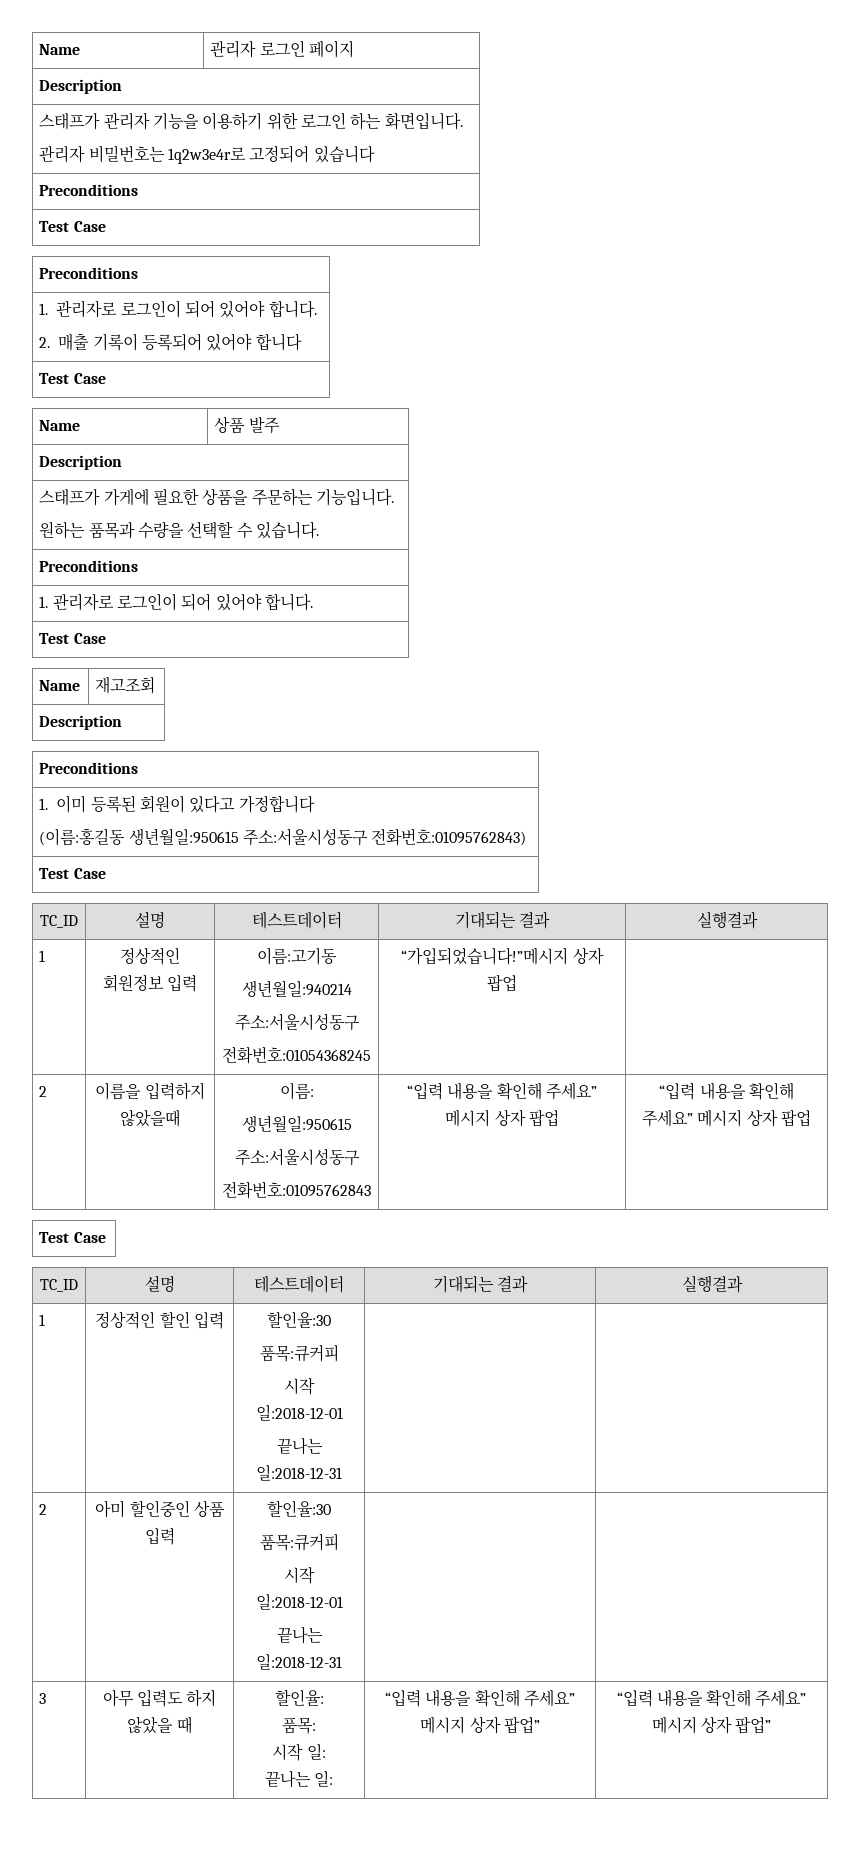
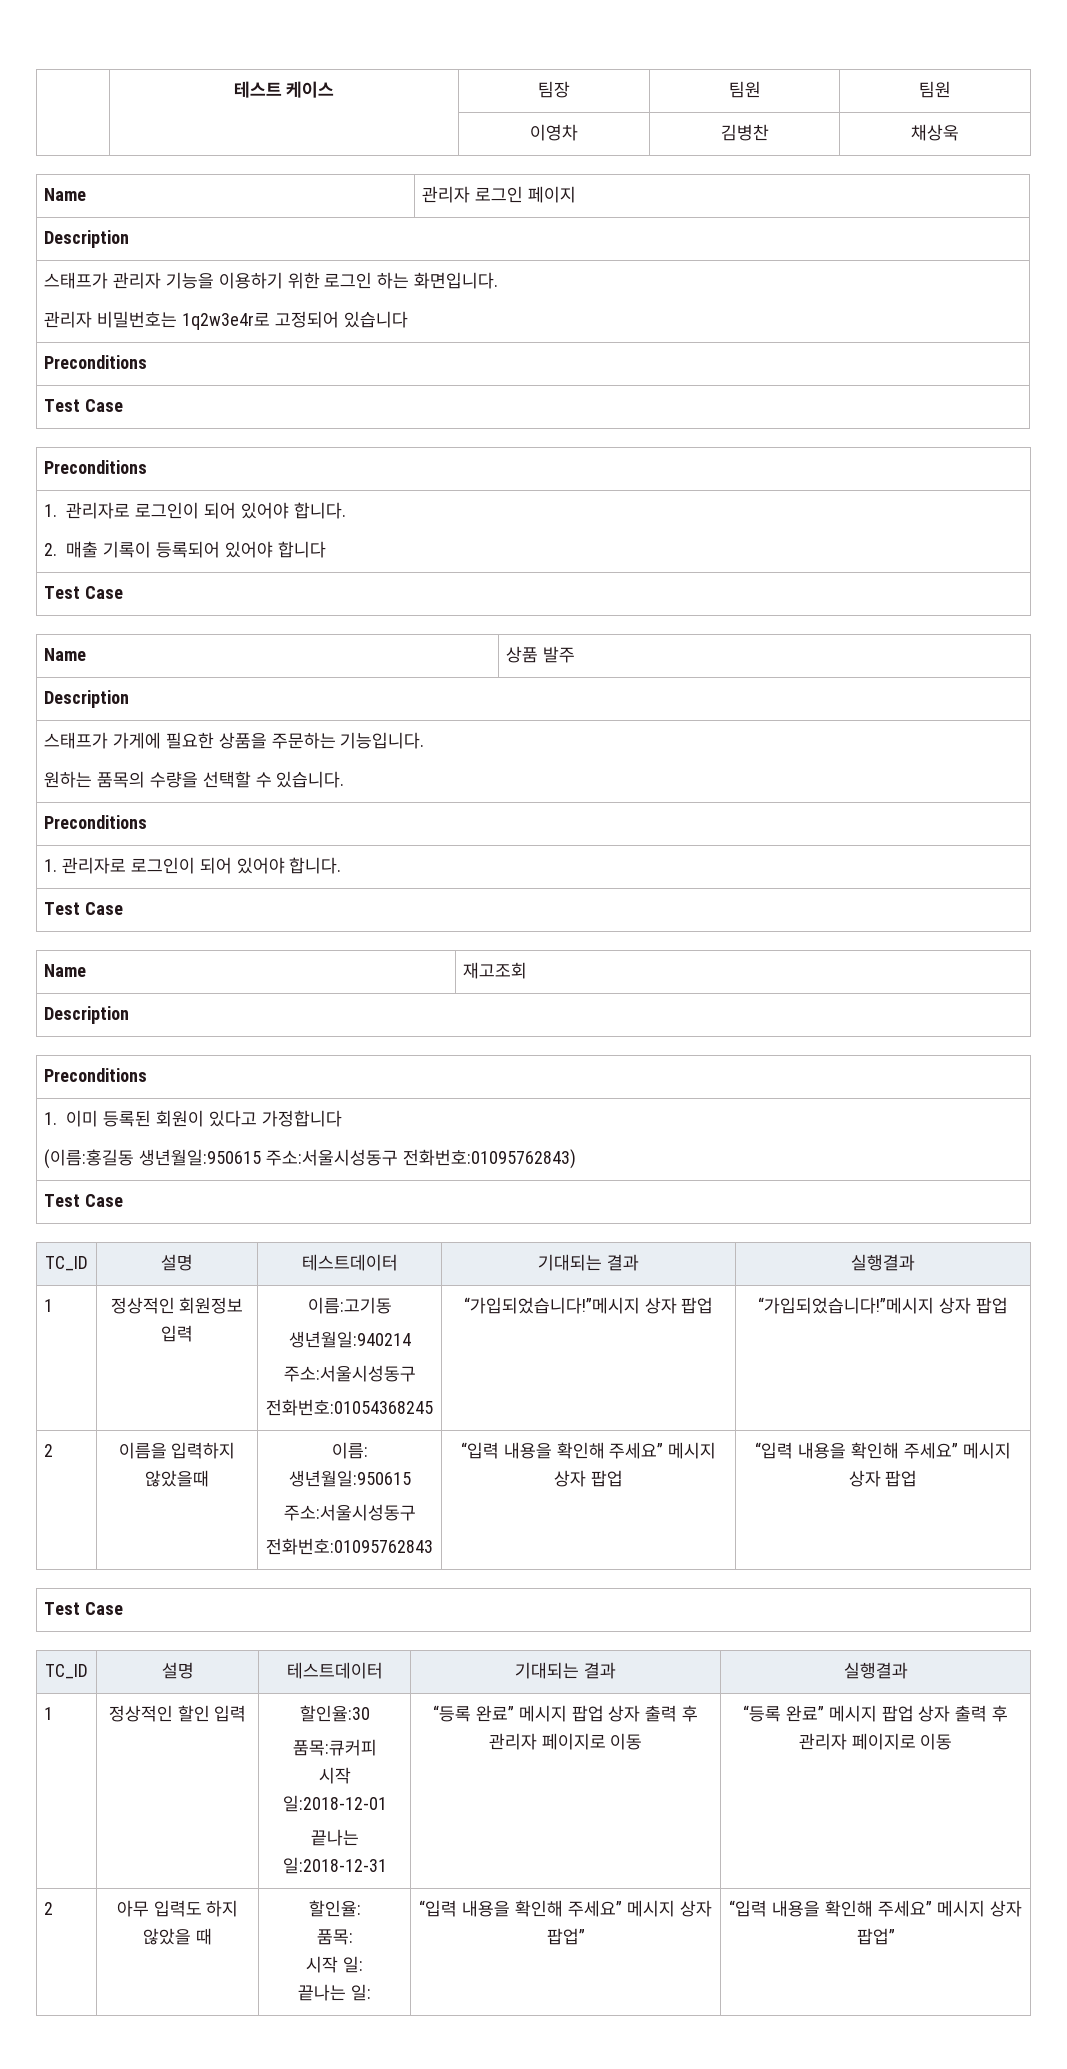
+ | 테스트 케이스 | 팀장 | 팀원 | 팀원
+ | | 이영차 | 김병찬 | 채상욱
  스태프가 가게에 필요한 상품을 주문하는 기능입니다.
- 원하는 품목과 수량을 선택할 수 있습니다.
+ 원하는 품목의 수량을 선택할 수 있습니다.
  1 | 정상적인 회원정보 입력 | 이름:고기동
  생년월일:940214
  주소:서울시성동구
- 전화번호:01054368245 | “가입되었습니다!”메시지 상자 팝업 |
+ 전화번호:01054368245 | “가입되었습니다!”메시지 상자 팝업 | “가입되었습니다!”메시지 상자 팝업
  1 | 정상적인 할인 입력 | 할인율:30
  품목:큐커피
  시작 일:2018-12-01
- 끝나는 일:2018-12-31 | |
- 2 | 아미 할인중인 상품 입력 | 할인율:30
- 품목:큐커피
- 시작 일:2018-12-01
- 끝나는 일:2018-12-31 | |
- 3 | 아무 입력도 하지 않았을 때 | 할인율:
+ 끝나는 일:2018-12-31 | “등록 완료” 메시지 팝업 상자 출력 후 관리자 페이지로 이동 | “등록 완료” 메시지 팝업 상자 출력 후 관리자 페이지로 이동
+ 2 | 아무 입력도 하지 않았을 때 | 할인율:

